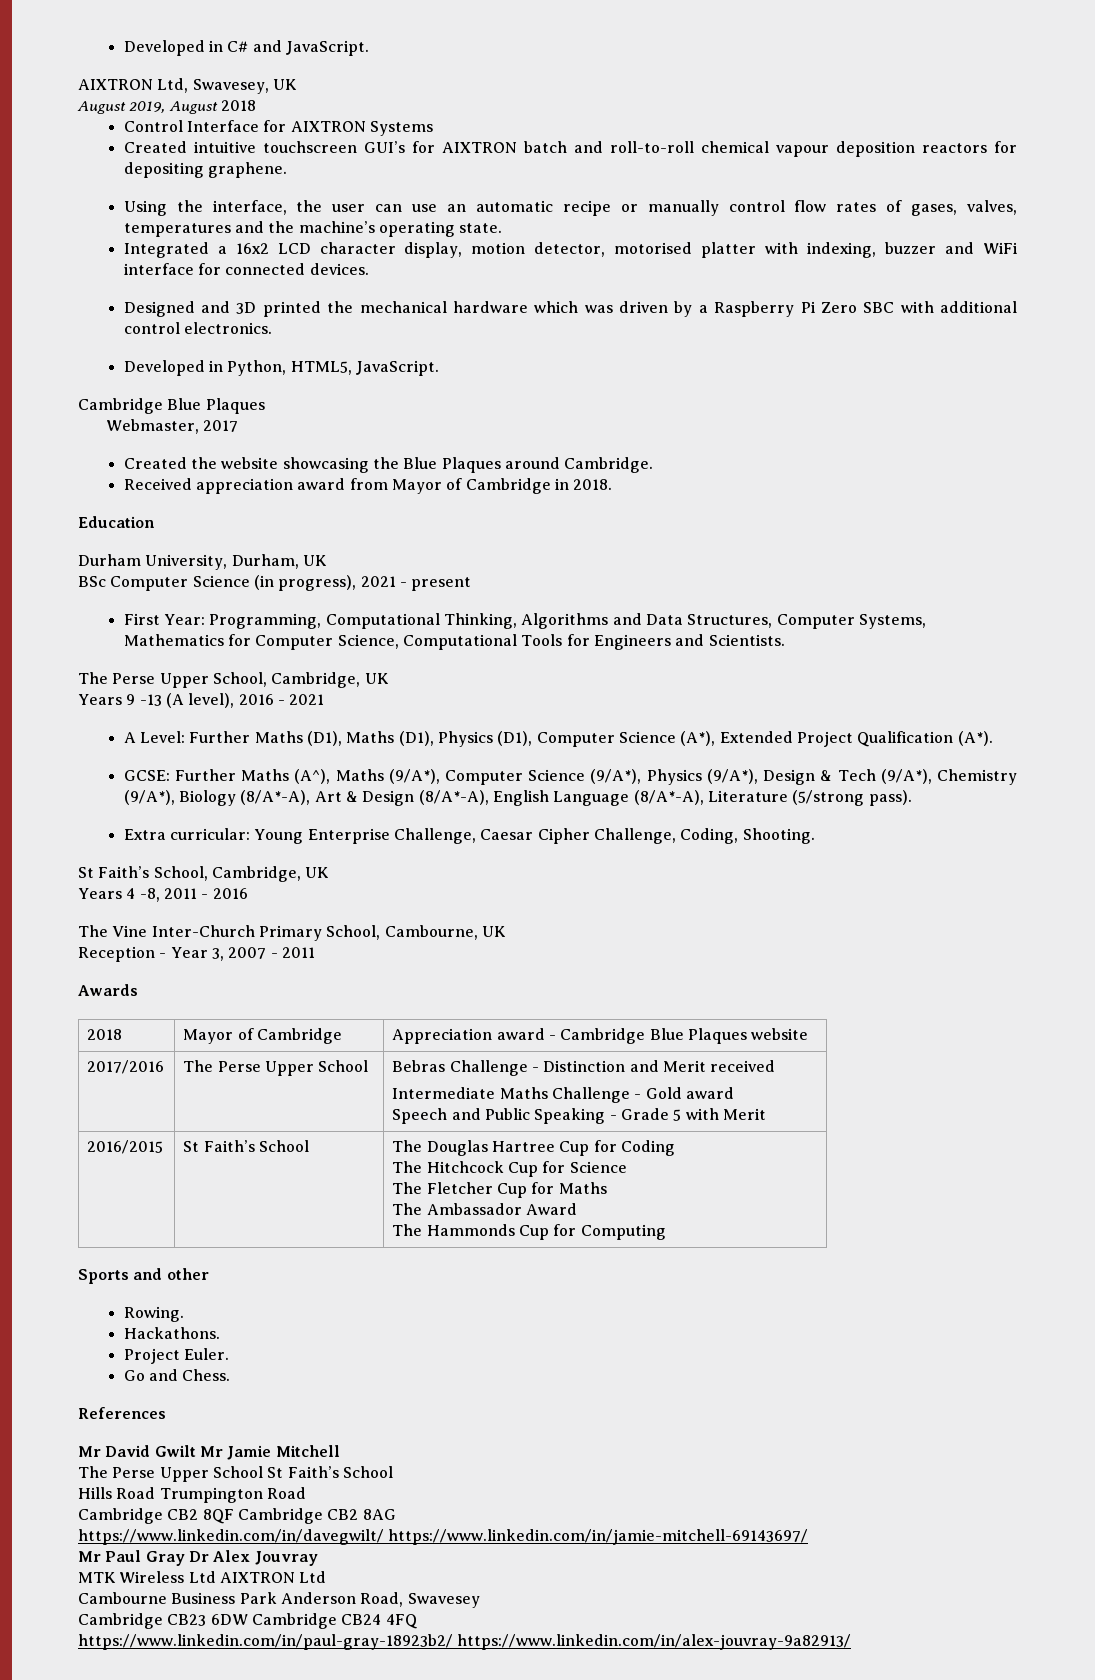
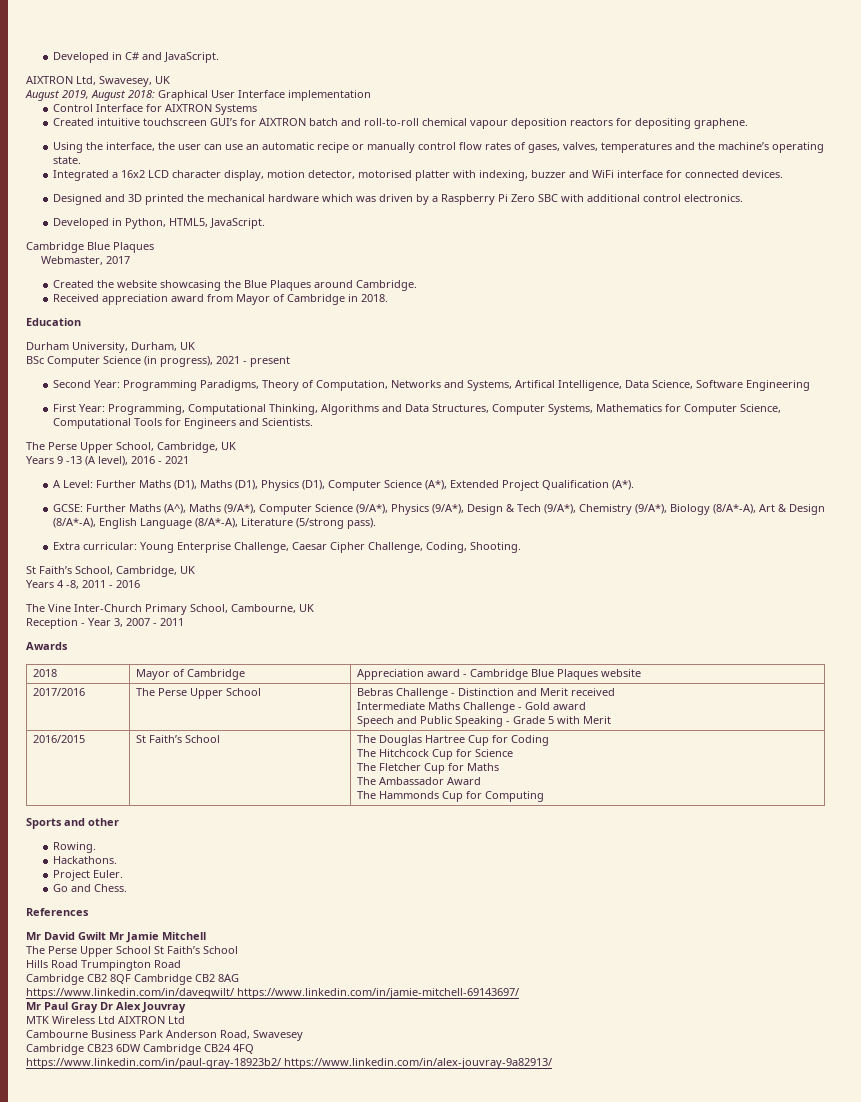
- August 2019, August 2018
+ August 2019, August 2018: Graphical User Interface implementation
+ Second Year: Programming Paradigms, Theory of Computation, Networks and Systems, Artifical Intelligence, Data Science, Software Engineering

